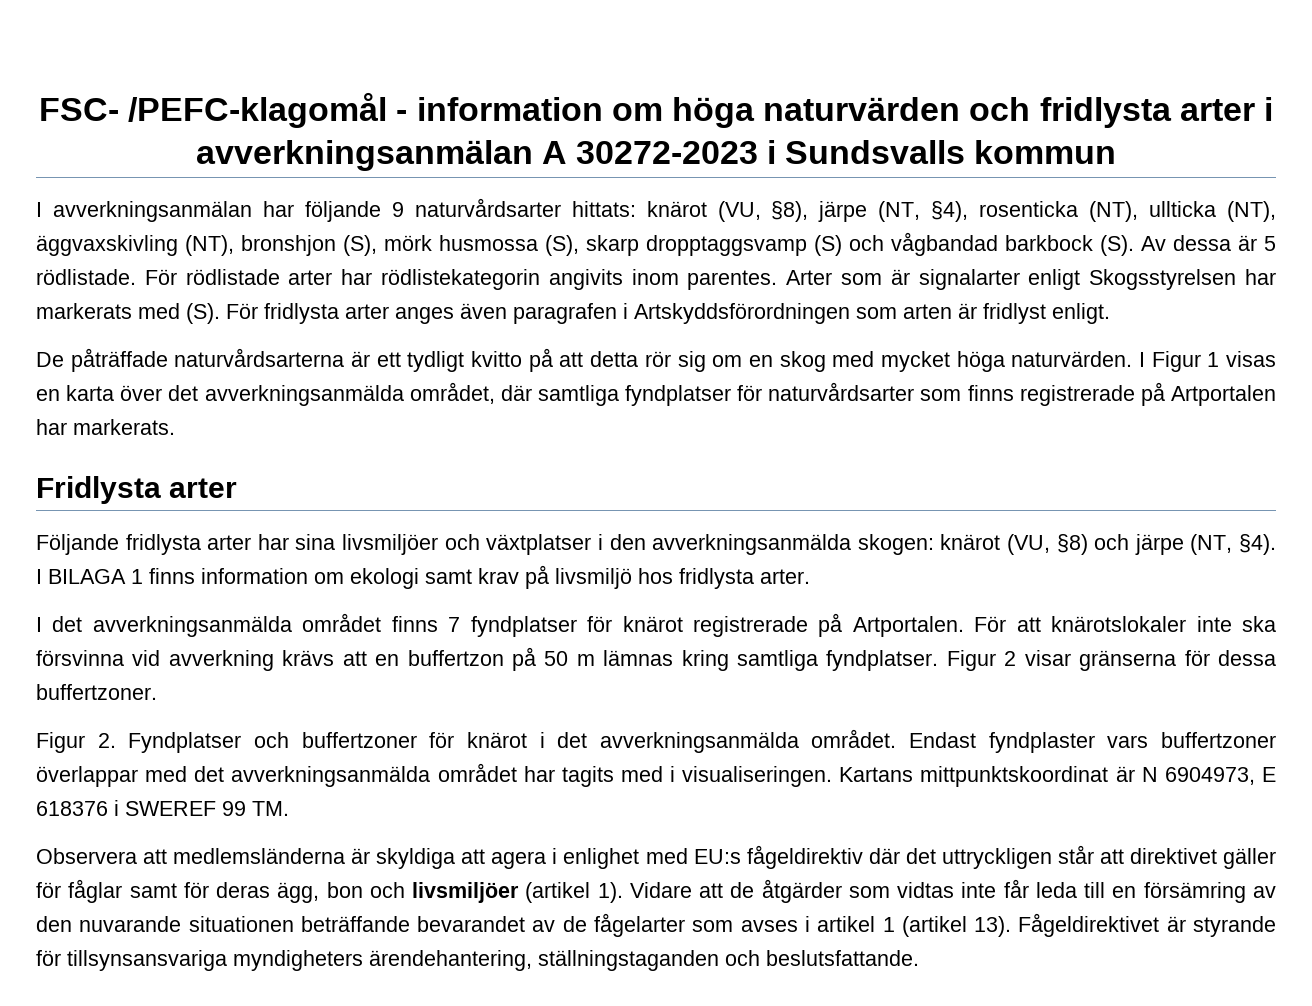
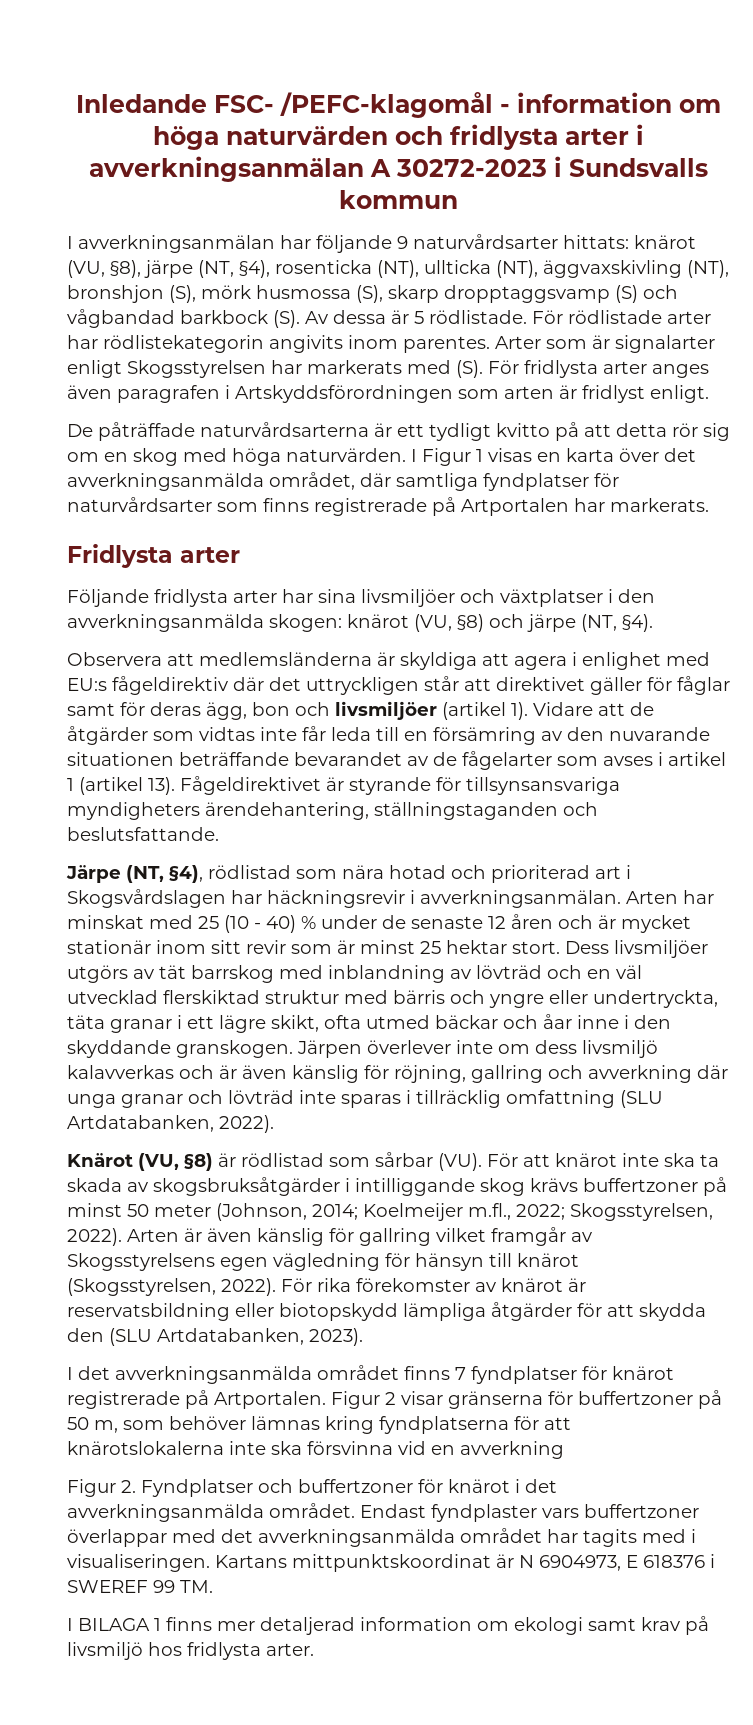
- FSC- /PEFC-klagomål - information om höga naturvärden och fridlysta arter i avverkningsanmälan A 30272-2023 i Sundsvalls kommun
+ Inledande FSC- /PEFC-klagomål - information om höga naturvärden och fridlysta arter i avverkningsanmälan A 30272-2023 i Sundsvalls kommun
- De påträffade naturvårdsarterna är ett tydligt kvitto på att detta rör sig om en skog med mycket höga naturvärden.
+ De påträffade naturvårdsarterna är ett tydligt kvitto på att detta rör sig om en skog med höga naturvärden.
- I BILAGA 1 finns information om ekologi samt krav på livsmiljö hos fridlysta arter.
- I det avverkningsanmälda området finns 7 fyndplatser för knärot registrerade på Artportalen. För att knärotslokaler inte ska försvinna vid avverkning krävs att en buffertzon på 50 m lämnas kring samtliga fyndplatser. Figur 2 visar gränserna för dessa buffertzoner.
- Figur 2. Fyndplatser och buffertzoner för knärot i det avverkningsanmälda området. Endast fyndplaster vars buffertzoner överlappar med det avverkningsanmälda området har tagits med i visualiseringen. Kartans mittpunktskoordinat är N 6904973, E 618376 i SWEREF 99 TM.
+ Järpe (NT, §4), rödlistad som nära hotad och prioriterad art i Skogsvårdslagen har häckningsrevir i avverkningsanmälan. Arten har minskat med 25 (10 - 40) % under de senaste 12 åren och är mycket stationär inom sitt revir som är minst 25 hektar stort. Dess livsmiljöer utgörs av tät barrskog med inblandning av lövträd och en väl utvecklad flerskiktad struktur med bärris och yngre eller undertryckta, täta granar i ett lägre skikt, ofta utmed bäckar och åar inne i den skyddande granskogen. Järpen överlever inte om dess livsmiljö kalavverkas och är även känslig för röjning, gallring och avverkning där unga granar och lövträd inte sparas i tillräcklig omfattning (SLU Artdatabanken, 2022).
+ Knärot (VU, §8) är rödlistad som sårbar (VU). För att knärot inte ska ta skada av skogsbruksåtgärder i intilliggande skog krävs buffertzoner på minst 50 meter (Johnson, 2014; Koelmeijer m.fl., 2022; Skogsstyrelsen, 2022). Arten är även känslig för gallring vilket framgår av Skogsstyrelsens egen vägledning för hänsyn till knärot (Skogsstyrelsen, 2022). För rika förekomster av knärot är reservatsbildning eller biotopskydd lämpliga åtgärder för att skydda den (SLU Artdatabanken, 2023).
+ I det avverkningsanmälda området finns 7 fyndplatser för knärot registrerade på Artportalen. Figur 2 visar gränserna för buffertzoner på 50 m, som behöver lämnas kring fyndplatserna för att knärotslokalerna inte ska försvinna vid en avverkning
+ Figur 2. Fyndplatser och buffertzoner för knärot i det avverkningsanmälda området. Endast fyndplaster vars buffertzoner överlappar med det avverkningsanmälda området har tagits med i visualiseringen. Kartans mittpunktskoordinat är N 6904973, E 618376 i SWEREF 99 TM.
+ I BILAGA 1 finns mer detaljerad information om ekologi samt krav på livsmiljö hos fridlysta arter.

